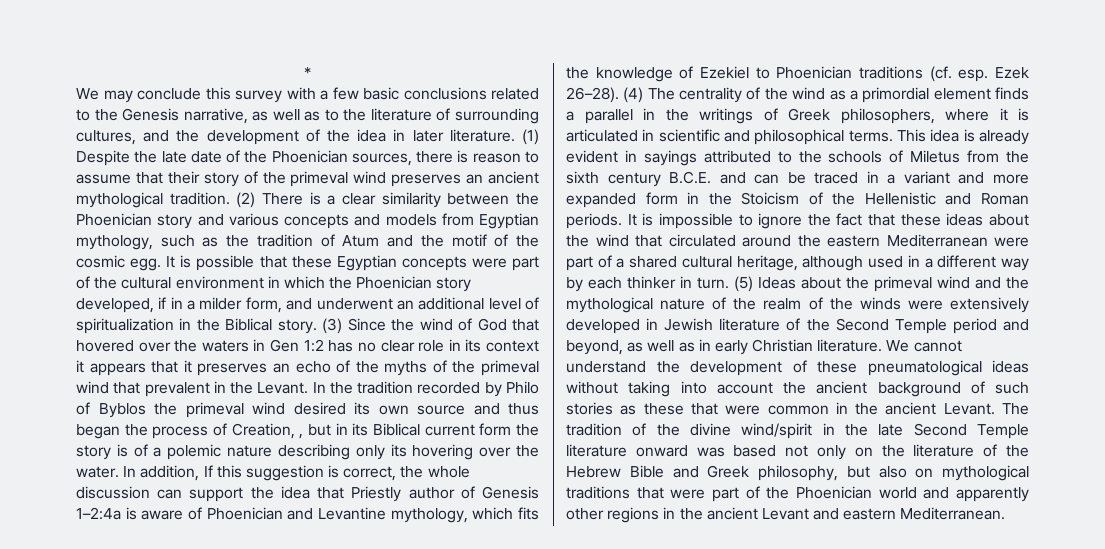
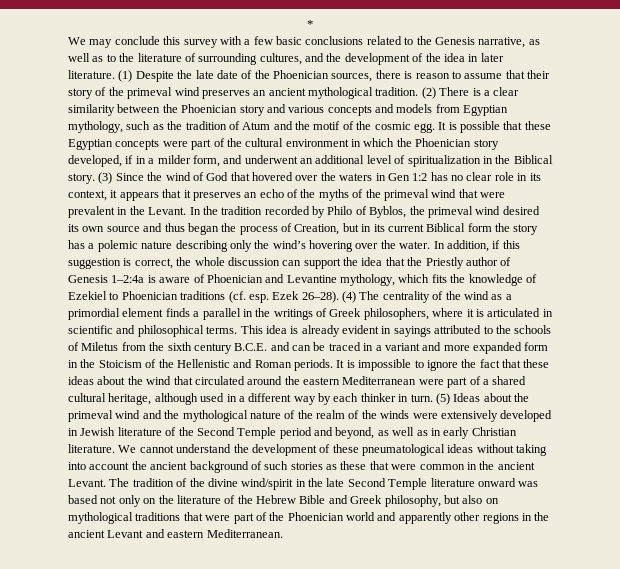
- (3) Since the wind of God that hovered over the waters in Gen 1:2 has no clear role in its context it appears that it preserves an echo of the myths of the primeval wind that prevalent in the Levant.
+ (3) Since the wind of God that hovered over the waters in Gen 1:2 has no clear role in its context, it appears that it preserves an echo of the myths of the primeval wind that were prevalent in the Levant.
- In the tradition recorded by Philo of Byblos the primeval wind desired its own source and thus began the process of Creation, , but in its Biblical current form the story is of a polemic nature describing only its hovering over the water.
+ In the tradition recorded by Philo of Byblos, the primeval wind desired its own source and thus began the process of Creation, but in its current Biblical form the story has a polemic nature describing only the wind’s hovering over the water.
- In addition, If this suggestion is correct, the whole discussion can support the idea that Priestly author of Genesis 1–2:4a is aware of Phoenician and Levantine mythology, which fits the knowledge of Ezekiel to Phoenician traditions (cf. esp.
+ In addition, if this suggestion is correct, the whole discussion can support the idea that the Priestly author of Genesis 1–2:4a is aware of Phoenician and Levantine mythology, which fits the knowledge of Ezekiel to Phoenician traditions (cf. esp.

